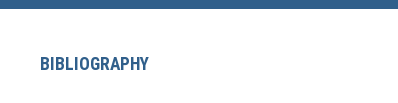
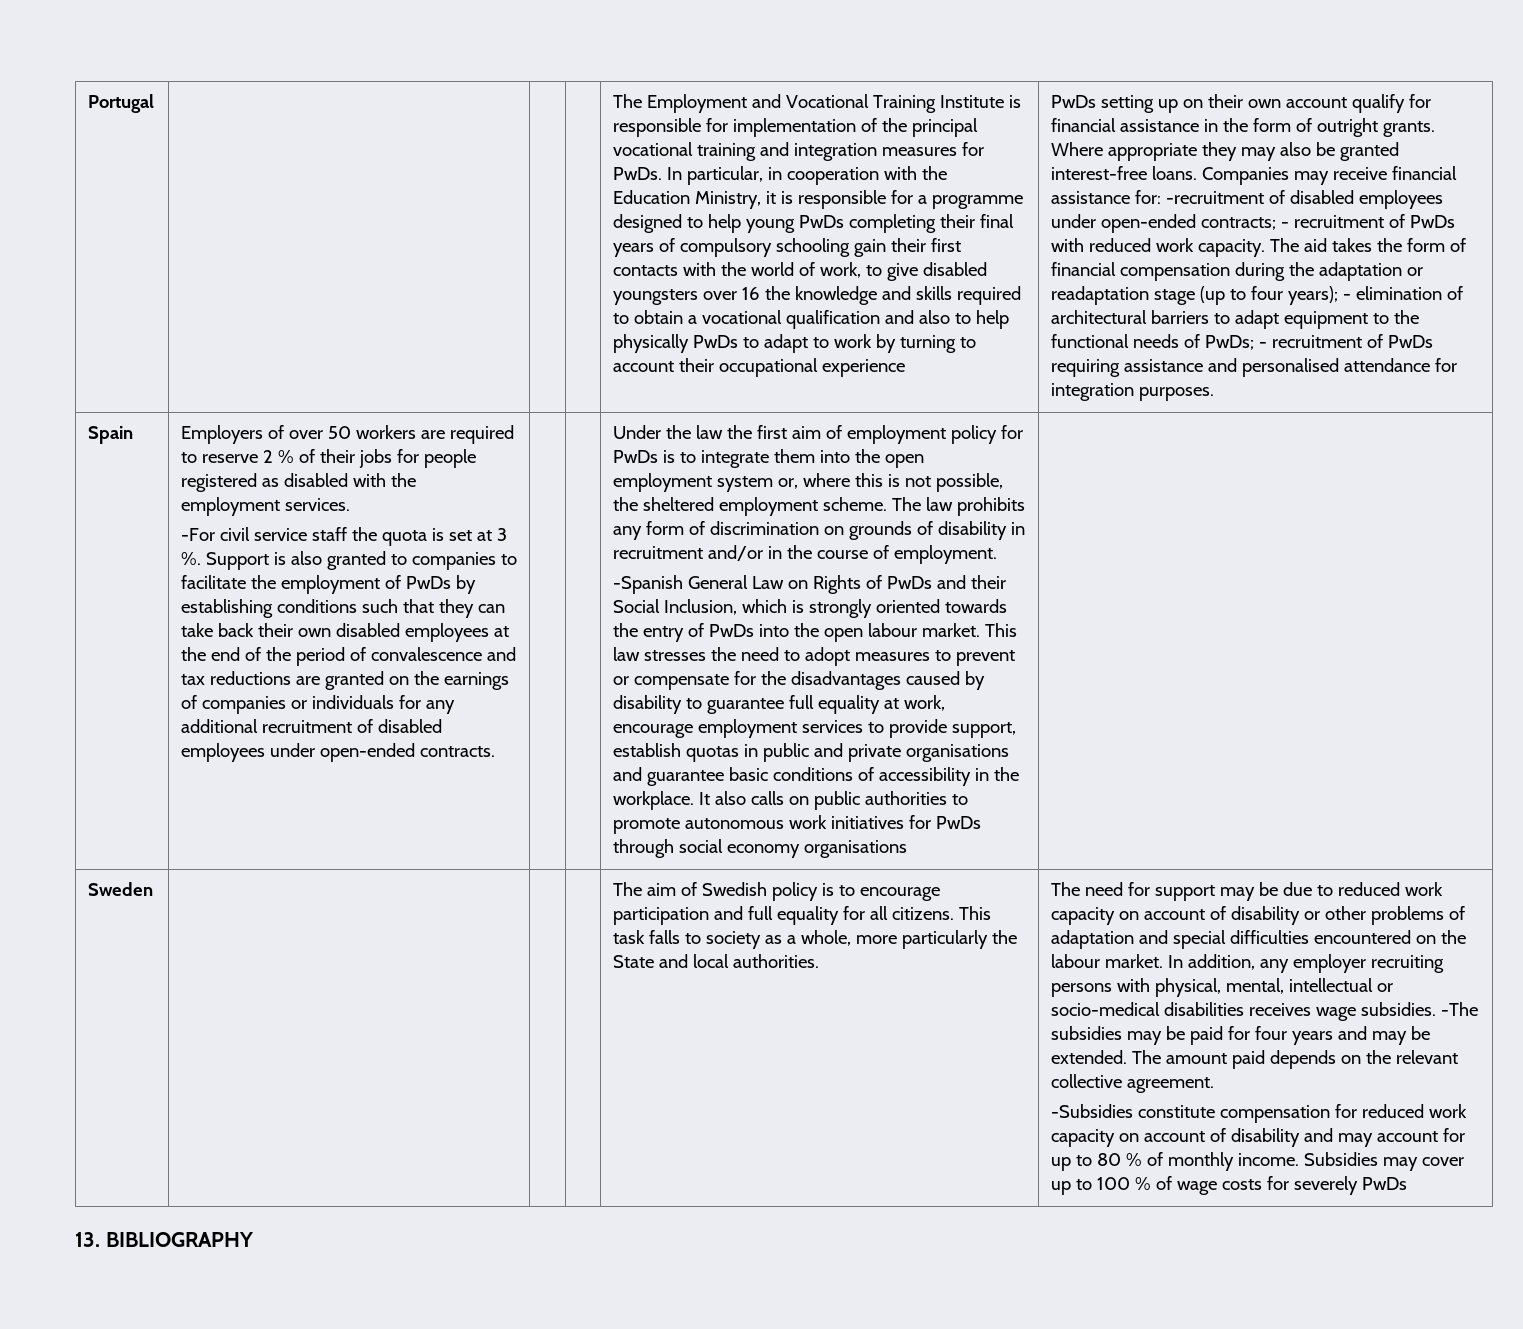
- BIBLIOGRAPHY
+ Portugal | | | | The Employment and Vocational Training Institute is responsible for implementation of the principal vocational training and integration measures for PwDs. In particular, in cooperation with the Education Ministry, it is responsible for a programme designed to help young PwDs completing their final years of compulsory schooling gain their first contacts with the world of work, to give disabled youngsters over 16 the knowledge and skills required to obtain a vocational qualification and also to help physically PwDs to adapt to work by turning to account their occupational experience | PwDs setting up on their own account qualify for financial assistance in the form of outright grants. Where appropriate they may also be granted interest-free loans. Companies may receive financial assistance for: -recruitment of disabled employees under open-ended contracts; - recruitment of PwDs with reduced work capacity. The aid takes the form of financial compensation during the adaptation or readaptation stage (up to four years); - elimination of architectural barriers to adapt equipment to the functional needs of PwDs; - recruitment of PwDs requiring assistance and personalised attendance for integration purposes.
+ Spain | Employers of over 50 workers are required to reserve 2 % of their jobs for people registered as disabled with the employment services.
+ -For civil service staff the quota is set at 3 %. Support is also granted to companies to facilitate the employment of PwDs by establishing conditions such that they can take back their own disabled employees at the end of the period of convalescence and tax reductions are granted on the earnings of companies or individuals for any additional recruitment of disabled employees under open-ended contracts. | | | Under the law the first aim of employment policy for PwDs is to integrate them into the open employment system or, where this is not possible, the sheltered employment scheme. The law prohibits any form of discrimination on grounds of disability in recruitment and/or in the course of employment.
+ -Spanish General Law on Rights of PwDs and their Social Inclusion, which is strongly oriented towards the entry of PwDs into the open labour market. This law stresses the need to adopt measures to prevent or compensate for the disadvantages caused by disability to guarantee full equality at work, encourage employment services to provide support, establish quotas in public and private organisations and guarantee basic conditions of accessibility in the workplace. It also calls on public authorities to promote autonomous work initiatives for PwDs through social economy organisations |
+ Sweden | | | | The aim of Swedish policy is to encourage participation and full equality for all citizens. This task falls to society as a whole, more particularly the State and local authorities. | The need for support may be due to reduced work capacity on account of disability or other problems of adaptation and special difficulties encountered on the labour market. In addition, any employer recruiting persons with physical, mental, intellectual or socio-medical disabilities receives wage subsidies. -The subsidies may be paid for four years and may be extended. The amount paid depends on the relevant collective agreement.
+ -Subsidies constitute compensation for reduced work capacity on account of disability and may account for up to 80 % of monthly income. Subsidies may cover up to 100 % of wage costs for severely PwDs
+ 13. BIBLIOGRAPHY

